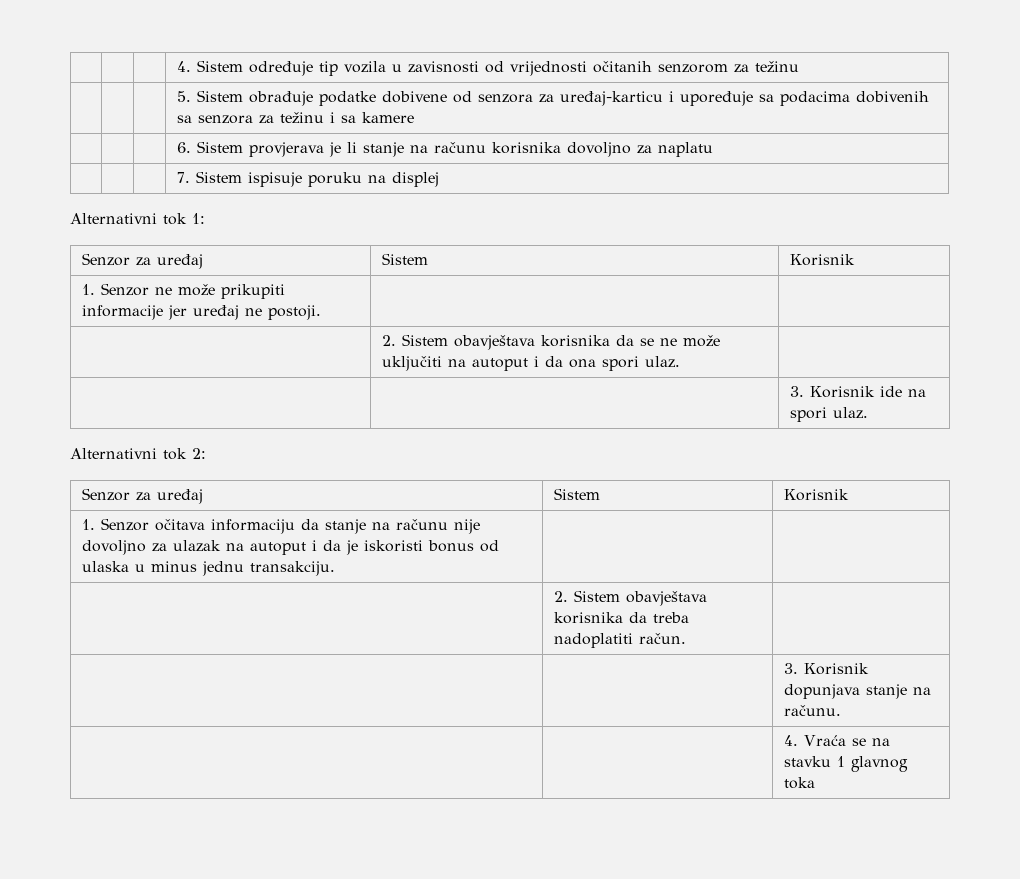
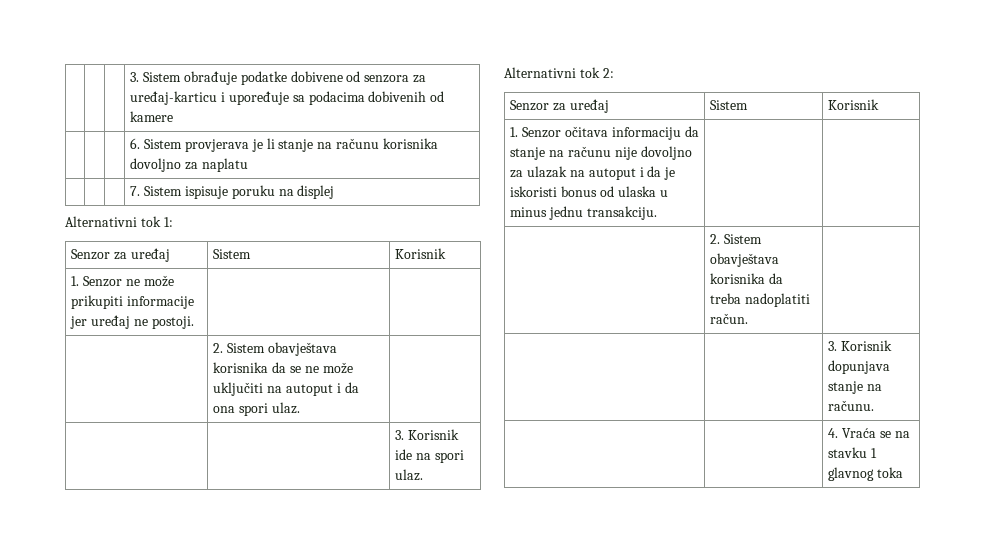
- | | | 4. Sistem određuje tip vozila u zavisnosti od vrijednosti očitanih senzorom za težinu
- | | | 5. Sistem obrađuje podatke dobivene od senzora za uređaj-karticu i upoređuje sa podacima dobivenih sa senzora za težinu i sa kamere
+ | | | 3. Sistem obrađuje podatke dobivene od senzora za uređaj-karticu i upoređuje sa podacima dobivenih od kamere

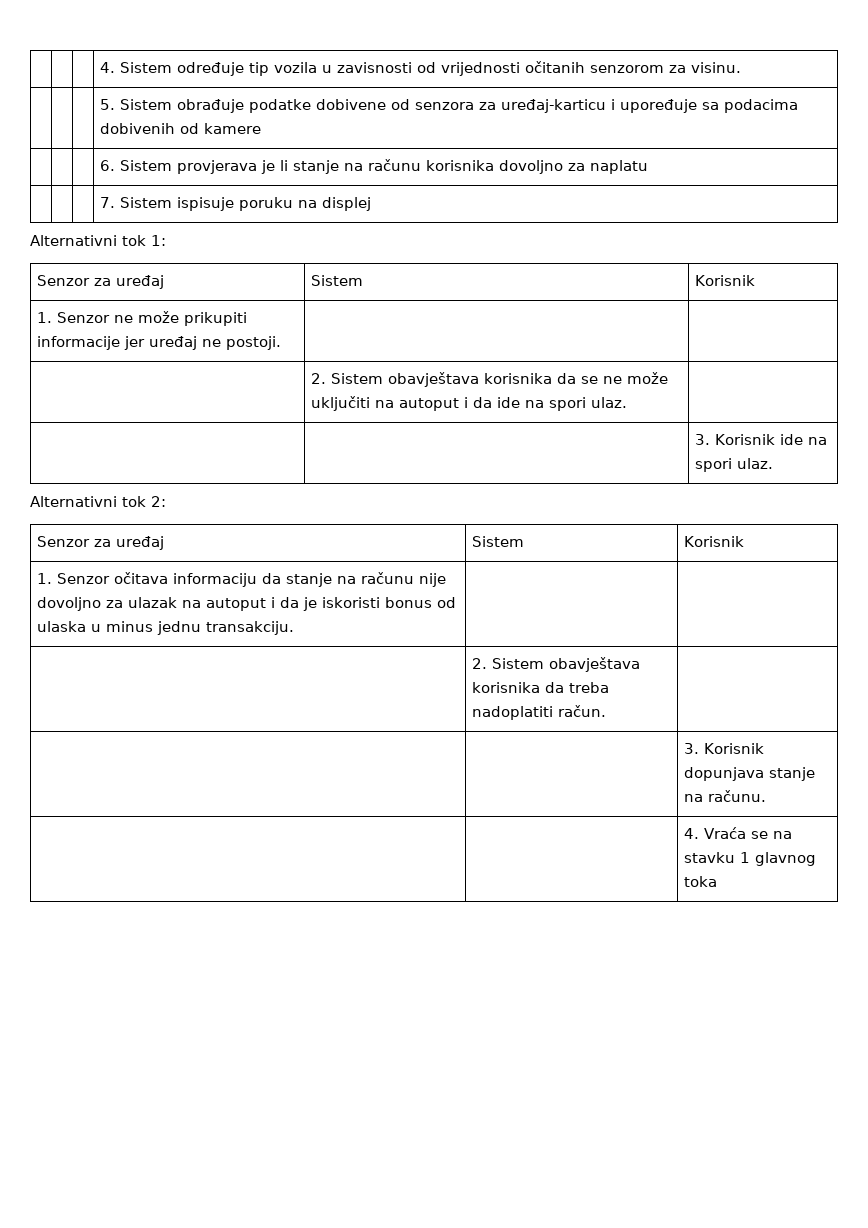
- | | | 3. Sistem obrađuje podatke dobivene od senzora za uređaj-karticu i upoređuje sa podacima dobivenih od kamere
+ | | | 4. Sistem određuje tip vozila u zavisnosti od vrijednosti očitanih senzorom za visinu.
+ | | | 5. Sistem obrađuje podatke dobivene od senzora za uređaj-karticu i upoređuje sa podacima dobivenih od kamere
- | 2. Sistem obavještava korisnika da se ne može uključiti na autoput i da ona spori ulaz. |
+ | 2. Sistem obavještava korisnika da se ne može uključiti na autoput i da ide na spori ulaz. |

